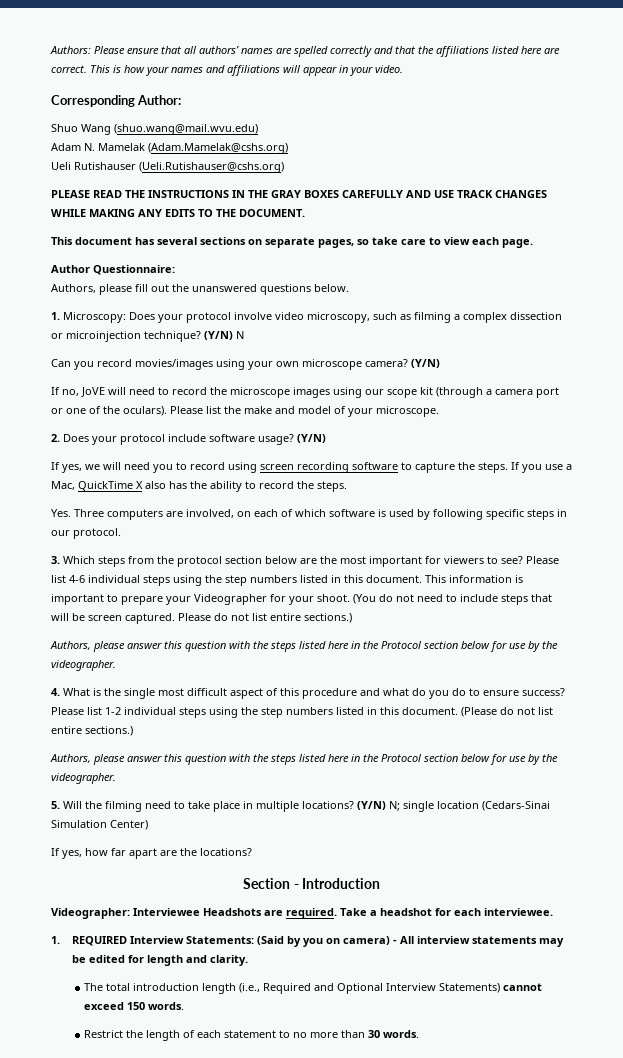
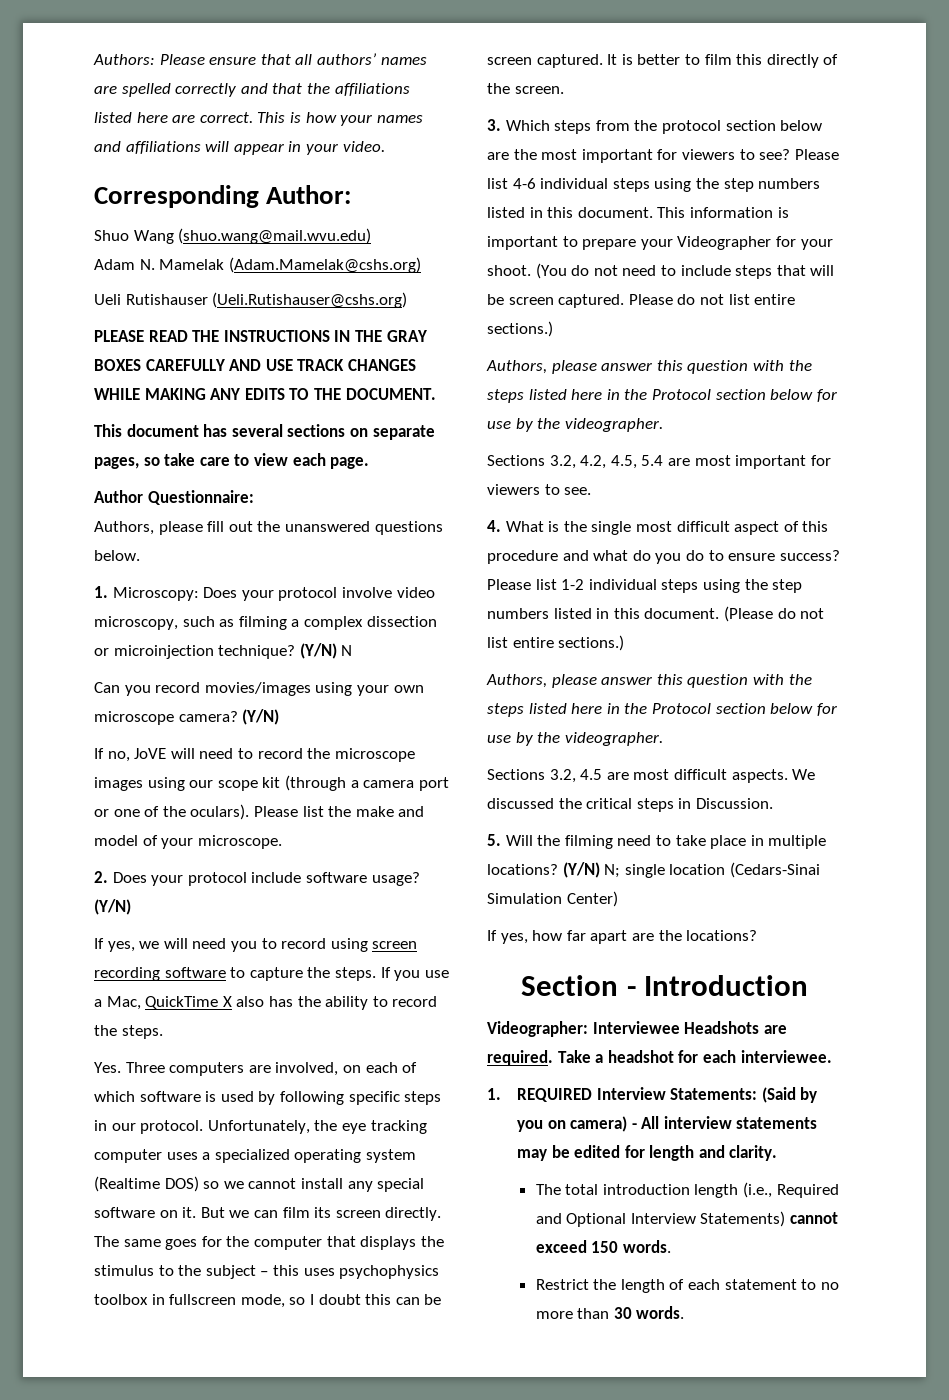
+ Unfortunately, the eye tracking computer uses a specialized operating system (Realtime DOS) so we cannot install any special software on it. But we can film its screen directly. The same goes for the computer that displays the stimulus to the subject – this uses psychophysics toolbox in fullscreen mode, so I doubt this can be screen captured. It is better to film this directly of the screen.
+ Sections 3.2, 4.2, 4.5, 5.4 are most important for viewers to see.
+ Sections 3.2, 4.5 are most difficult aspects. We discussed the critical steps in Discussion.

